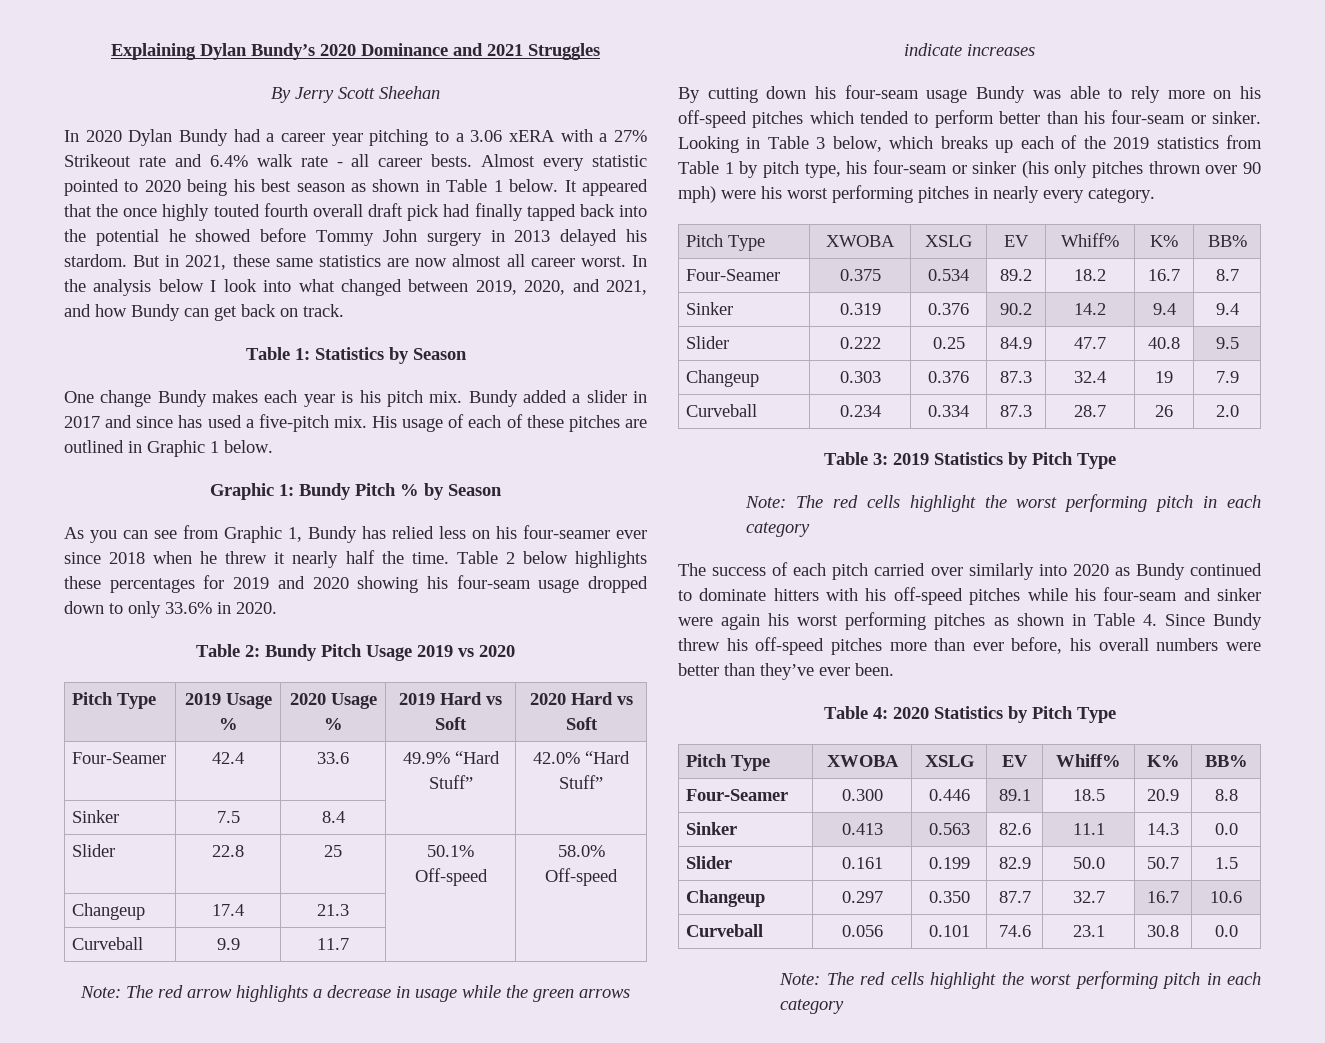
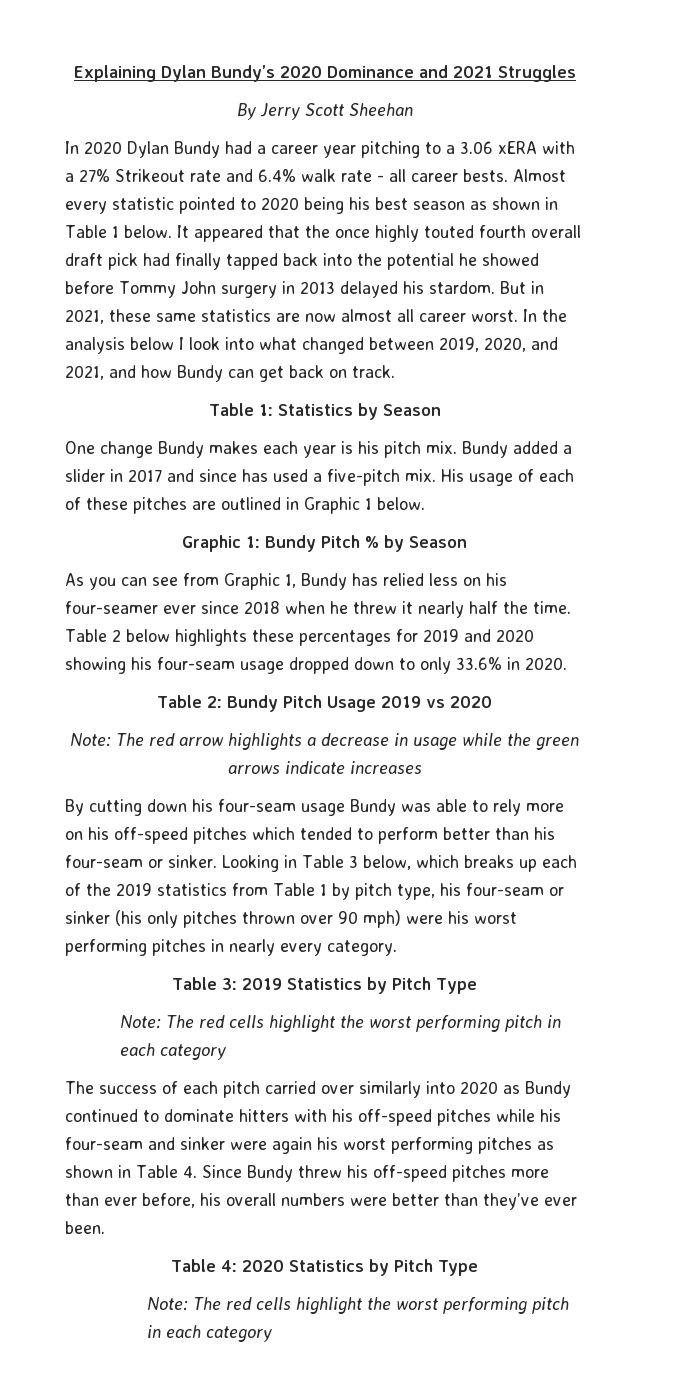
- Pitch Type | 2019 Usage % | 2020 Usage % | 2019 Hard vs Soft | 2020 Hard vs Soft
- Four-Seamer | 42.4 | 33.6 | 49.9% “Hard Stuff” | 42.0% “Hard Stuff”
- Sinker | 7.5 | 8.4 | |
- Slider | 22.8 | 25 | 50.1% Off-speed | 58.0% Off-speed
- Changeup | 17.4 | 21.3 | |
- Curveball | 9.9 | 11.7 | |
  Looking in Table 3 below, which breaks up each of the 2019 statistics from Table 1 by pitch type, his four-seam or sinker (his only pitches thrown over 90 mph) were his worst performing pitches in nearly every category.
- Pitch Type | XWOBA | XSLG | EV | Whiff% | K% | BB%
- Four-Seamer | 0.375 | 0.534 | 89.2 | 18.2 | 16.7 | 8.7
- Sinker | 0.319 | 0.376 | 90.2 | 14.2 | 9.4 | 9.4
- Slider | 0.222 | 0.25 | 84.9 | 47.7 | 40.8 | 9.5
- Changeup | 0.303 | 0.376 | 87.3 | 32.4 | 19 | 7.9
- Curveball | 0.234 | 0.334 | 87.3 | 28.7 | 26 | 2.0
  Table 4: 2020 Statistics by Pitch Type
- Pitch Type | XWOBA | XSLG | EV | Whiff% | K% | BB%
- Four-Seamer | 0.300 | 0.446 | 89.1 | 18.5 | 20.9 | 8.8
- Sinker | 0.413 | 0.563 | 82.6 | 11.1 | 14.3 | 0.0
- Slider | 0.161 | 0.199 | 82.9 | 50.0 | 50.7 | 1.5
- Changeup | 0.297 | 0.350 | 87.7 | 32.7 | 16.7 | 10.6
- Curveball | 0.056 | 0.101 | 74.6 | 23.1 | 30.8 | 0.0

